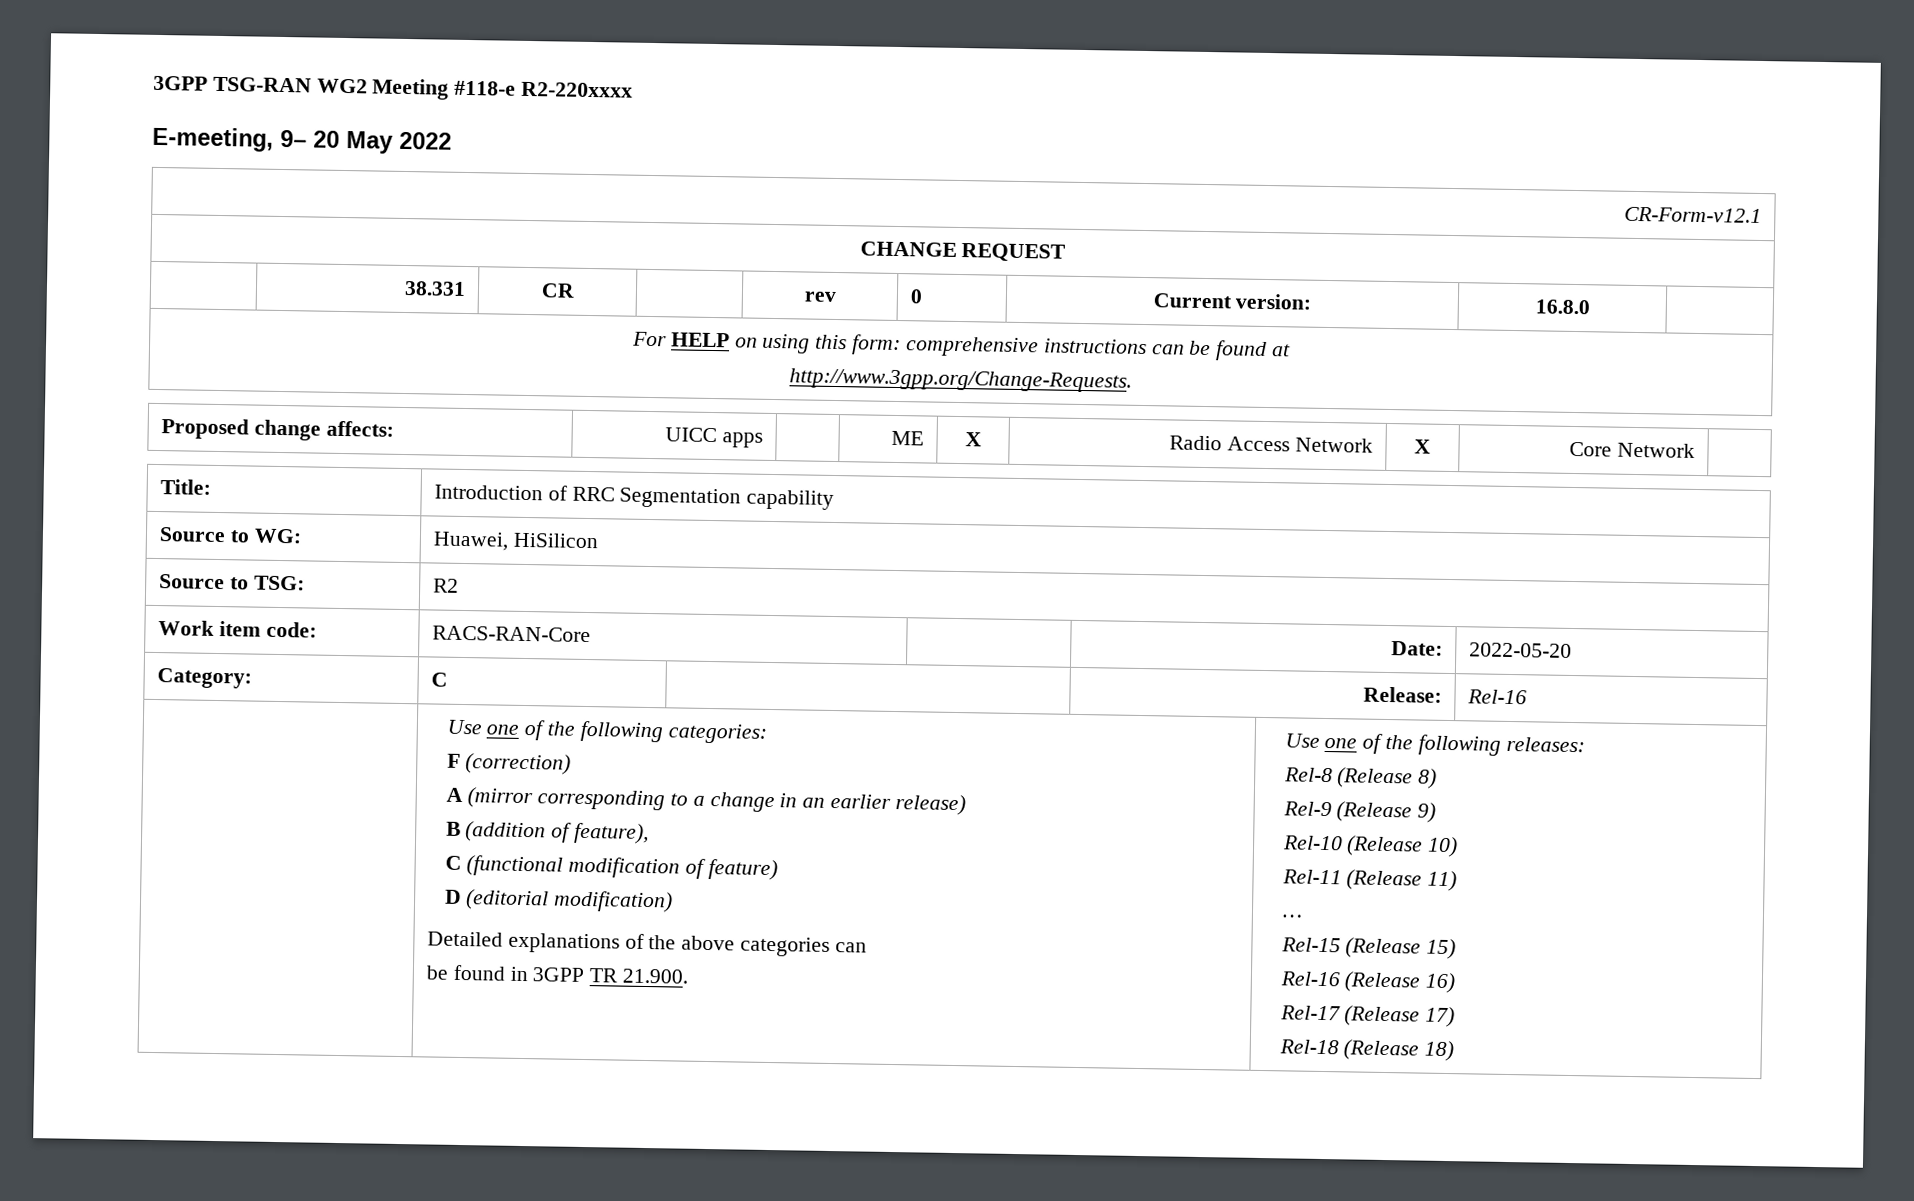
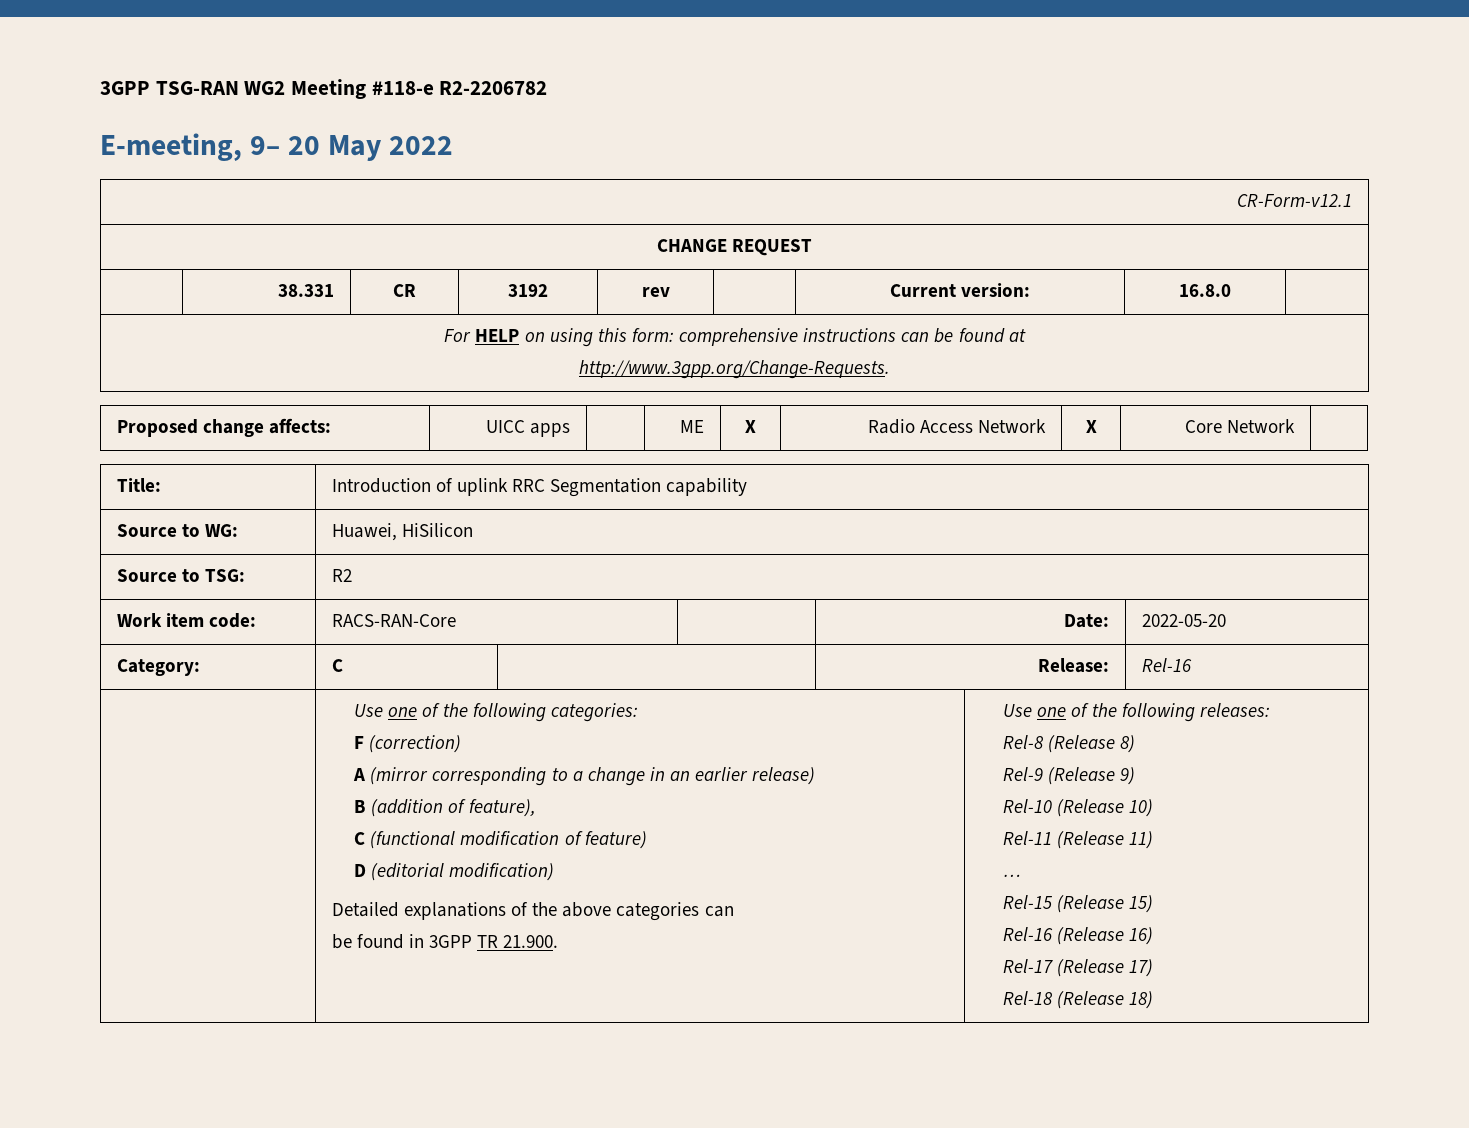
- 3GPP TSG-RAN WG2 Meeting #118-e R2-220xxxx
+ 3GPP TSG-RAN WG2 Meeting #118-e R2-2206782
- | 38.331 | CR | | rev | 0 | Current version: | 16.8.0 |
+ | 38.331 | CR | 3192 | rev | | Current version: | 16.8.0 |
- Title: | Introduction of RRC Segmentation capability
+ Title: | Introduction of uplink RRC Segmentation capability

